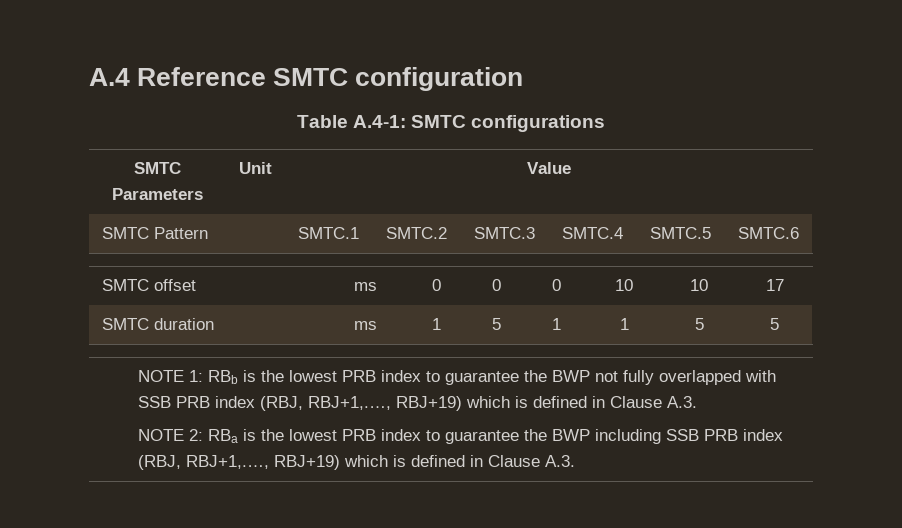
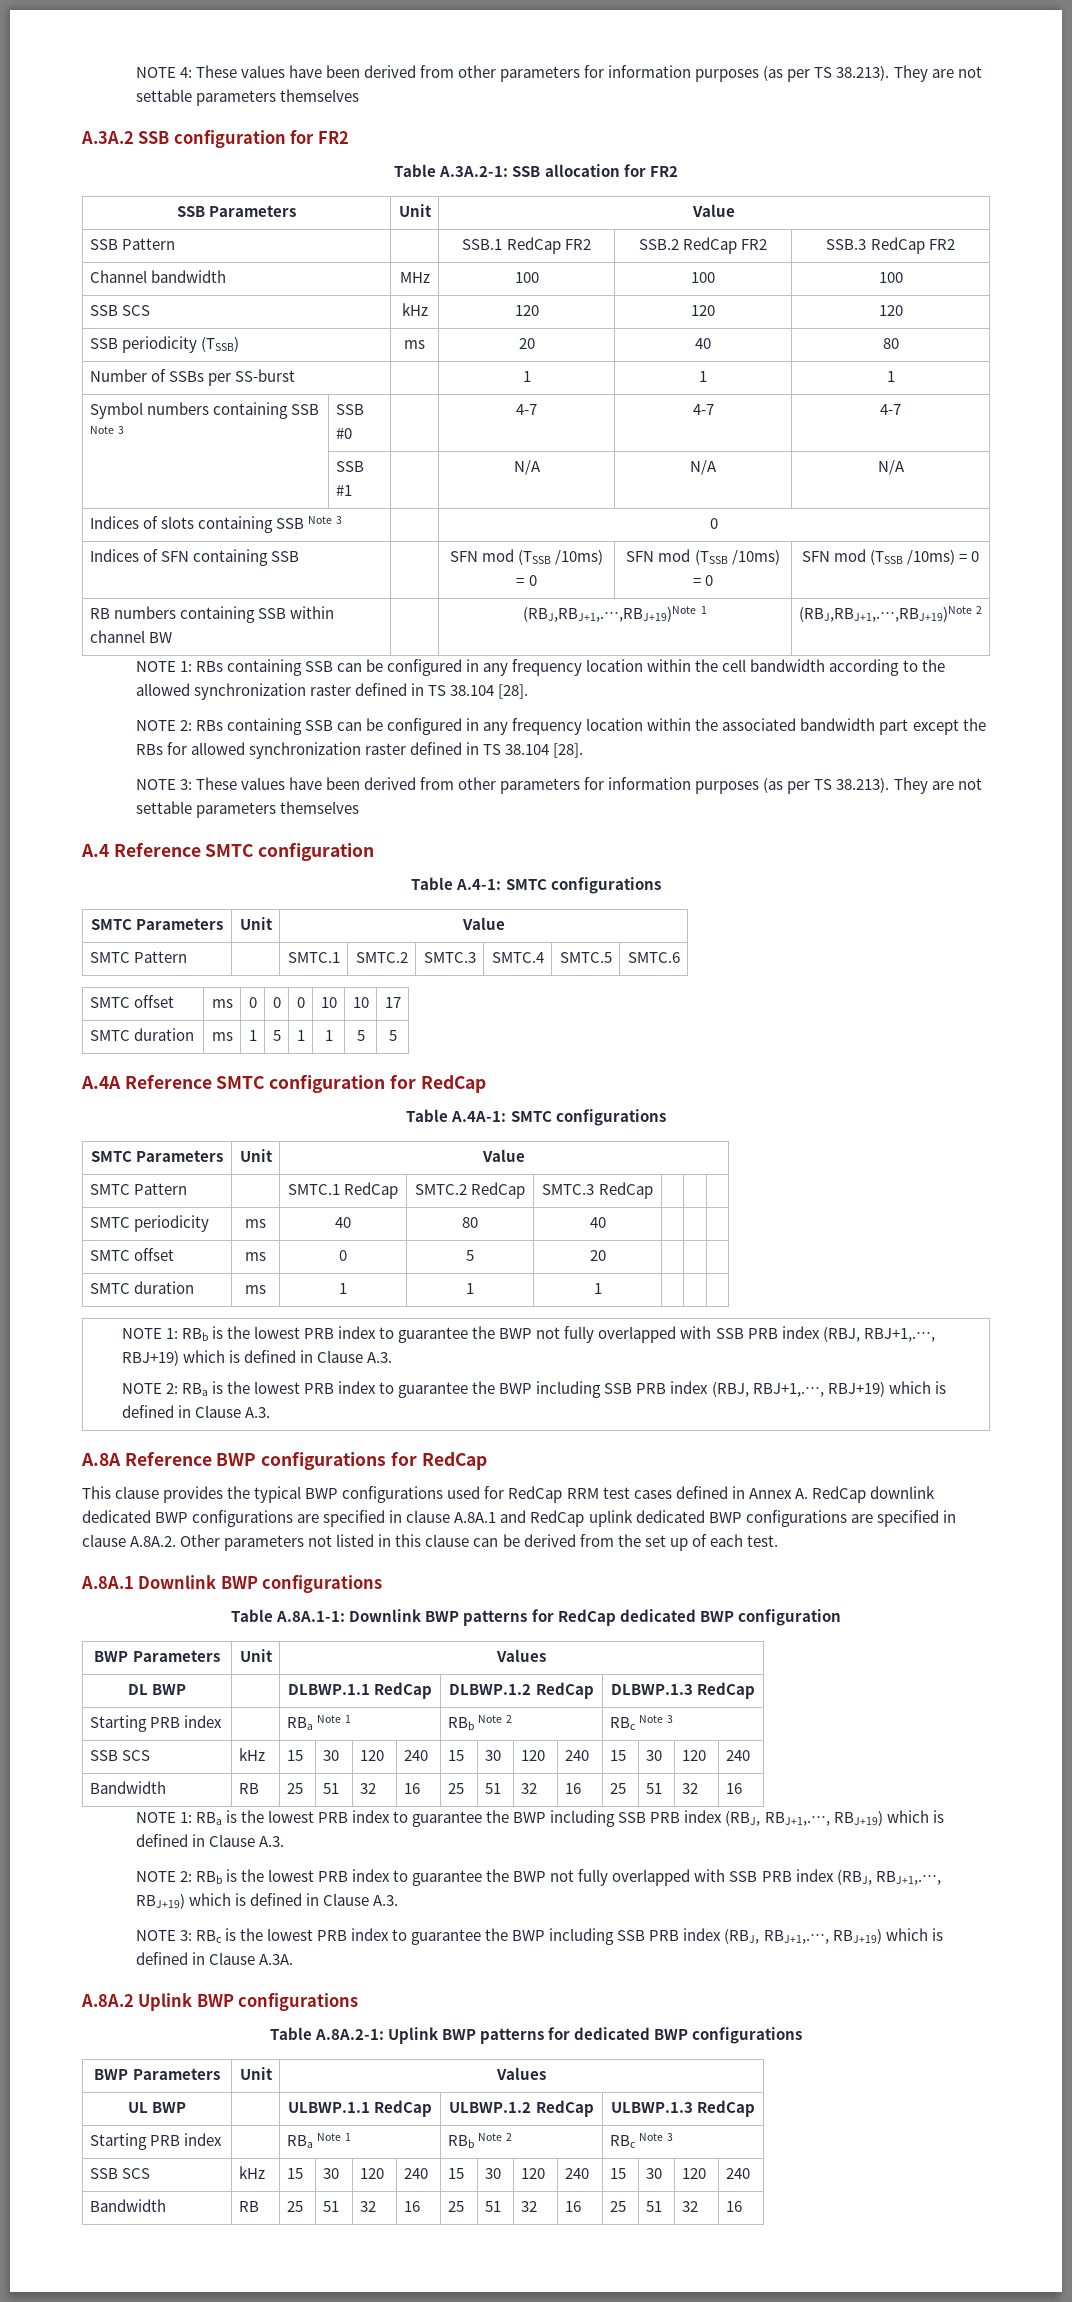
+ NOTE 4: These values have been derived from other parameters for information purposes (as per TS 38.213). They are not settable parameters themselves
+ A.3A.2 SSB configuration for FR2
+ Table A.3A.2-1: SSB allocation for FR2
+ SSB Parameters | Unit | Value
+ SSB Pattern | | SSB.1 RedCap FR2 | SSB.2 RedCap FR2 | SSB.3 RedCap FR2
+ Channel bandwidth | MHz | 100 | 100 | 100
+ SSB SCS | kHz | 120 | 120 | 120
+ SSB periodicity (TSSB) | ms | 20 | 40 | 80
+ Number of SSBs per SS-burst | | 1 | 1 | 1
+ Symbol numbers containing SSB Note 3 | SSB #0 | | 4-7 | 4-7 | 4-7
+ | SSB #1 | | N/A | N/A | N/A
+ Indices of slots containing SSB Note 3 | | 0
+ Indices of SFN containing SSB | | SFN mod (TSSB /10ms) = 0 | SFN mod (TSSB /10ms) = 0 | SFN mod (TSSB /10ms) = 0
+ RB numbers containing SSB within channel BW | | (RBJ,RBJ+1,.…,RBJ+19)Note 1 | (RBJ,RBJ+1,.…,RBJ+19)Note 2
+ NOTE 1: RBs containing SSB can be configured in any frequency location within the cell bandwidth according to the allowed synchronization raster defined in TS 38.104 [28].
+ NOTE 2: RBs containing SSB can be configured in any frequency location within the associated bandwidth part except the RBs for allowed synchronization raster defined in TS 38.104 [28].
+ NOTE 3: These values have been derived from other parameters for information purposes (as per TS 38.213). They are not settable parameters themselves
+ A.4A Reference SMTC configuration for RedCap
+ Table A.4A-1: SMTC configurations
+ SMTC Parameters | Unit | Value
+ SMTC Pattern | | SMTC.1 RedCap | SMTC.2 RedCap | SMTC.3 RedCap | | |
+ SMTC periodicity | ms | 40 | 80 | 40 | | |
+ SMTC offset | ms | 0 | 5 | 20 | | |
+ SMTC duration | ms | 1 | 1 | 1 | | |
+ A.8A Reference BWP configurations for RedCap
+ This clause provides the typical BWP configurations used for RedCap RRM test cases defined in Annex A. RedCap downlink dedicated BWP configurations are specified in clause A.8A.1 and RedCap uplink dedicated BWP configurations are specified in clause A.8A.2. Other parameters not listed in this clause can be derived from the set up of each test.
+ A.8A.1 Downlink BWP configurations
+ Table A.8A.1-1: Downlink BWP patterns for RedCap dedicated BWP configuration
+ BWP Parameters | Unit | Values
+ DL BWP | | DLBWP.1.1 RedCap | DLBWP.1.2 RedCap | DLBWP.1.3 RedCap
+ Starting PRB index | | RBa Note 1 | RBb Note 2 | RBc Note 3
+ SSB SCS | kHz | 15 | 30 | 120 | 240 | 15 | 30 | 120 | 240 | 15 | 30 | 120 | 240
+ Bandwidth | RB | 25 | 51 | 32 | 16 | 25 | 51 | 32 | 16 | 25 | 51 | 32 | 16
+ NOTE 1: RBa is the lowest PRB index to guarantee the BWP including SSB PRB index (RBJ, RBJ+1,.…, RBJ+19) which is defined in Clause A.3.
+ NOTE 2: RBb is the lowest PRB index to guarantee the BWP not fully overlapped with SSB PRB index (RBJ, RBJ+1,.…, RBJ+19) which is defined in Clause A.3.
+ NOTE 3: RBc is the lowest PRB index to guarantee the BWP including SSB PRB index (RBJ, RBJ+1,.…, RBJ+19) which is defined in Clause A.3A.
+ A.8A.2 Uplink BWP configurations
+ Table A.8A.2-1: Uplink BWP patterns for dedicated BWP configurations
+ BWP Parameters | Unit | Values
+ UL BWP | | ULBWP.1.1 RedCap | ULBWP.1.2 RedCap | ULBWP.1.3 RedCap
+ Starting PRB index | | RBa Note 1 | RBb Note 2 | RBc Note 3
+ SSB SCS | kHz | 15 | 30 | 120 | 240 | 15 | 30 | 120 | 240 | 15 | 30 | 120 | 240
+ Bandwidth | RB | 25 | 51 | 32 | 16 | 25 | 51 | 32 | 16 | 25 | 51 | 32 | 16

